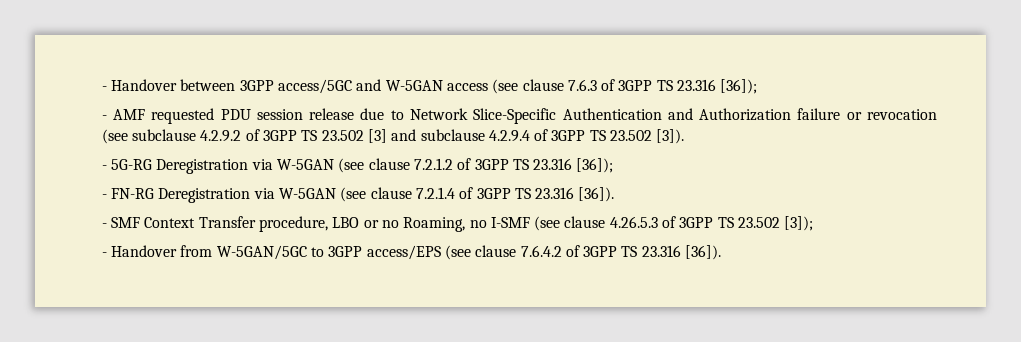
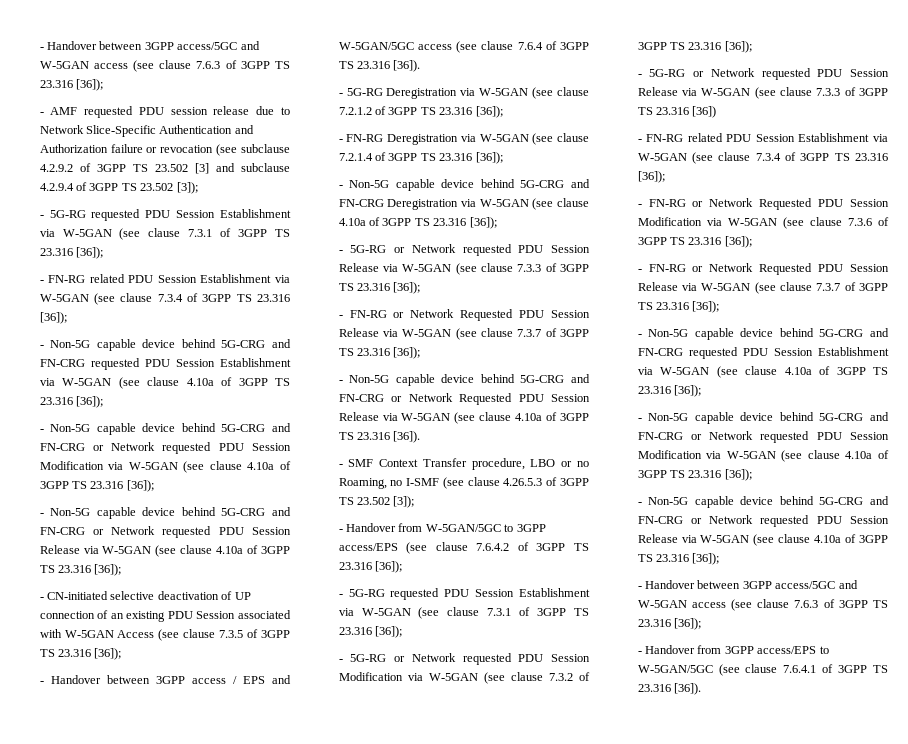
- - AMF requested PDU session release due to Network Slice-Specific Authentication and Authorization failure or revocation (see subclause 4.2.9.2 of 3GPP TS 23.502 [3] and subclause 4.2.9.4 of 3GPP TS 23.502 [3]).
+ - AMF requested PDU session release due to Network Slice-Specific Authentication and Authorization failure or revocation (see subclause 4.2.9.2 of 3GPP TS 23.502 [3] and subclause 4.2.9.4 of 3GPP TS 23.502 [3]);
+ - 5G-RG requested PDU Session Establishment via W-5GAN (see clause 7.3.1 of 3GPP TS 23.316 [36]);
+ - FN-RG related PDU Session Establishment via W-5GAN (see clause 7.3.4 of 3GPP TS 23.316 [36]);
+ - Non-5G capable device behind 5G-CRG and FN-CRG requested PDU Session Establishment via W-5GAN (see clause 4.10a of 3GPP TS 23.316 [36]);
+ - Non-5G capable device behind 5G-CRG and FN-CRG or Network requested PDU Session Modification via W-5GAN (see clause 4.10a of 3GPP TS 23.316 [36]);
+ - Non-5G capable device behind 5G-CRG and FN-CRG or Network requested PDU Session Release via W-5GAN (see clause 4.10a of 3GPP TS 23.316 [36]);
+ - CN-initiated selective deactivation of UP connection of an existing PDU Session associated with W-5GAN Access (see clause 7.3.5 of 3GPP TS 23.316 [36]);
+ - Handover between 3GPP access / EPS and W-5GAN/5GC access (see clause 7.6.4 of 3GPP TS 23.316 [36]).
- - FN-RG Deregistration via W-5GAN (see clause 7.2.1.4 of 3GPP TS 23.316 [36]).
+ - FN-RG Deregistration via W-5GAN (see clause 7.2.1.4 of 3GPP TS 23.316 [36]);
+ - Non-5G capable device behind 5G-CRG and FN-CRG Deregistration via W-5GAN (see clause 4.10a of 3GPP TS 23.316 [36]);
+ - 5G-RG or Network requested PDU Session Release via W-5GAN (see clause 7.3.3 of 3GPP TS 23.316 [36]);
+ - FN-RG or Network Requested PDU Session Release via W-5GAN (see clause 7.3.7 of 3GPP TS 23.316 [36]);
+ - Non-5G capable device behind 5G-CRG and FN-CRG or Network Requested PDU Session Release via W-5GAN (see clause 4.10a of 3GPP TS 23.316 [36]).
- - Handover from W-5GAN/5GC to 3GPP access/EPS (see clause 7.6.4.2 of 3GPP TS 23.316 [36]).
+ - Handover from W-5GAN/5GC to 3GPP access/EPS (see clause 7.6.4.2 of 3GPP TS 23.316 [36]);
+ - 5G-RG requested PDU Session Establishment via W-5GAN (see clause 7.3.1 of 3GPP TS 23.316 [36]);
+ - 5G-RG or Network requested PDU Session Modification via W-5GAN (see clause 7.3.2 of 3GPP TS 23.316 [36]);
+ - 5G-RG or Network requested PDU Session Release via W-5GAN (see clause 7.3.3 of 3GPP TS 23.316 [36])
+ - FN-RG related PDU Session Establishment via W-5GAN (see clause 7.3.4 of 3GPP TS 23.316 [36]);
+ - FN-RG or Network Requested PDU Session Modification via W-5GAN (see clause 7.3.6 of 3GPP TS 23.316 [36]);
+ - FN-RG or Network Requested PDU Session Release via W-5GAN (see clause 7.3.7 of 3GPP TS 23.316 [36]);
+ - Non-5G capable device behind 5G-CRG and FN-CRG requested PDU Session Establishment via W-5GAN (see clause 4.10a of 3GPP TS 23.316 [36]);
+ - Non-5G capable device behind 5G-CRG and FN-CRG or Network requested PDU Session Modification via W-5GAN (see clause 4.10a of 3GPP TS 23.316 [36]);
+ - Non-5G capable device behind 5G-CRG and FN-CRG or Network requested PDU Session Release via W-5GAN (see clause 4.10a of 3GPP TS 23.316 [36]);
+ - Handover between 3GPP access/5GC and W-5GAN access (see clause 7.6.3 of 3GPP TS 23.316 [36]);
+ - Handover from 3GPP access/EPS to W-5GAN/5GC (see clause 7.6.4.1 of 3GPP TS 23.316 [36]).

